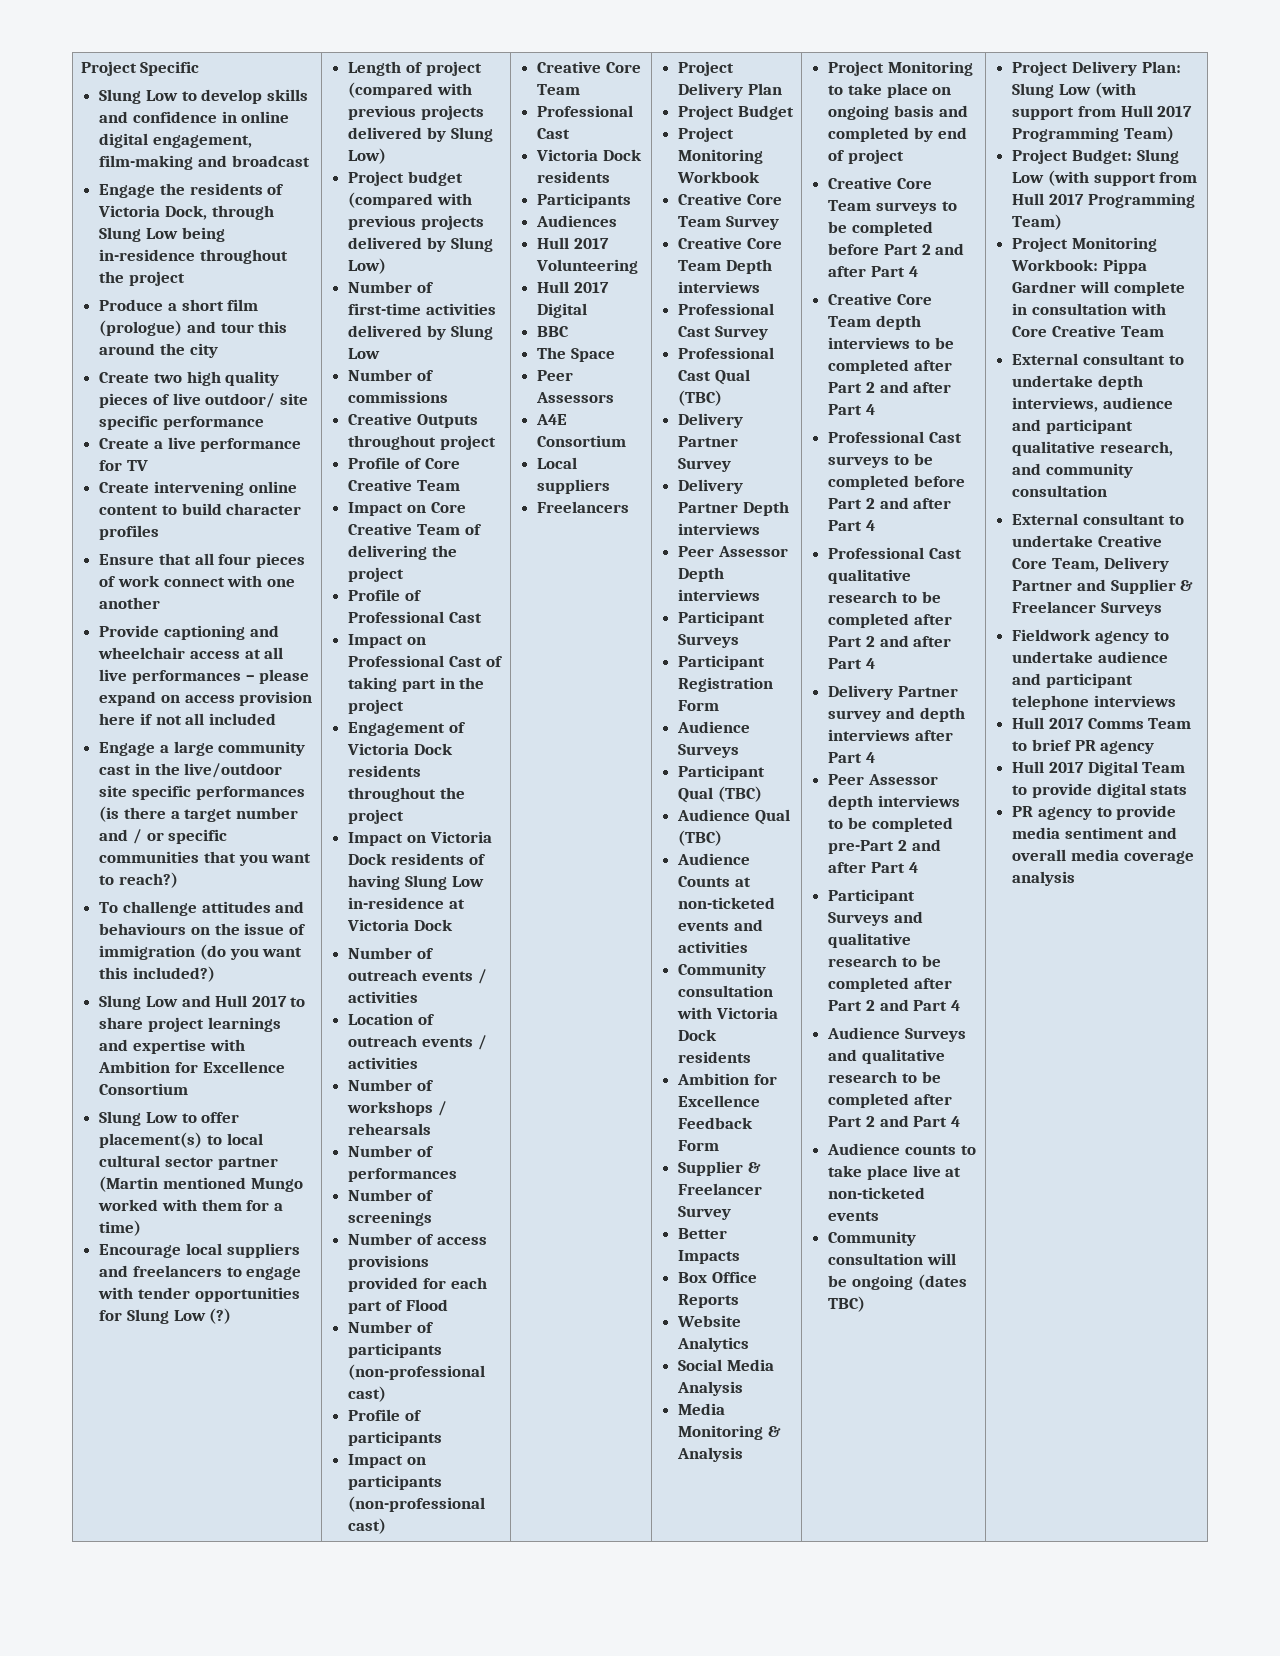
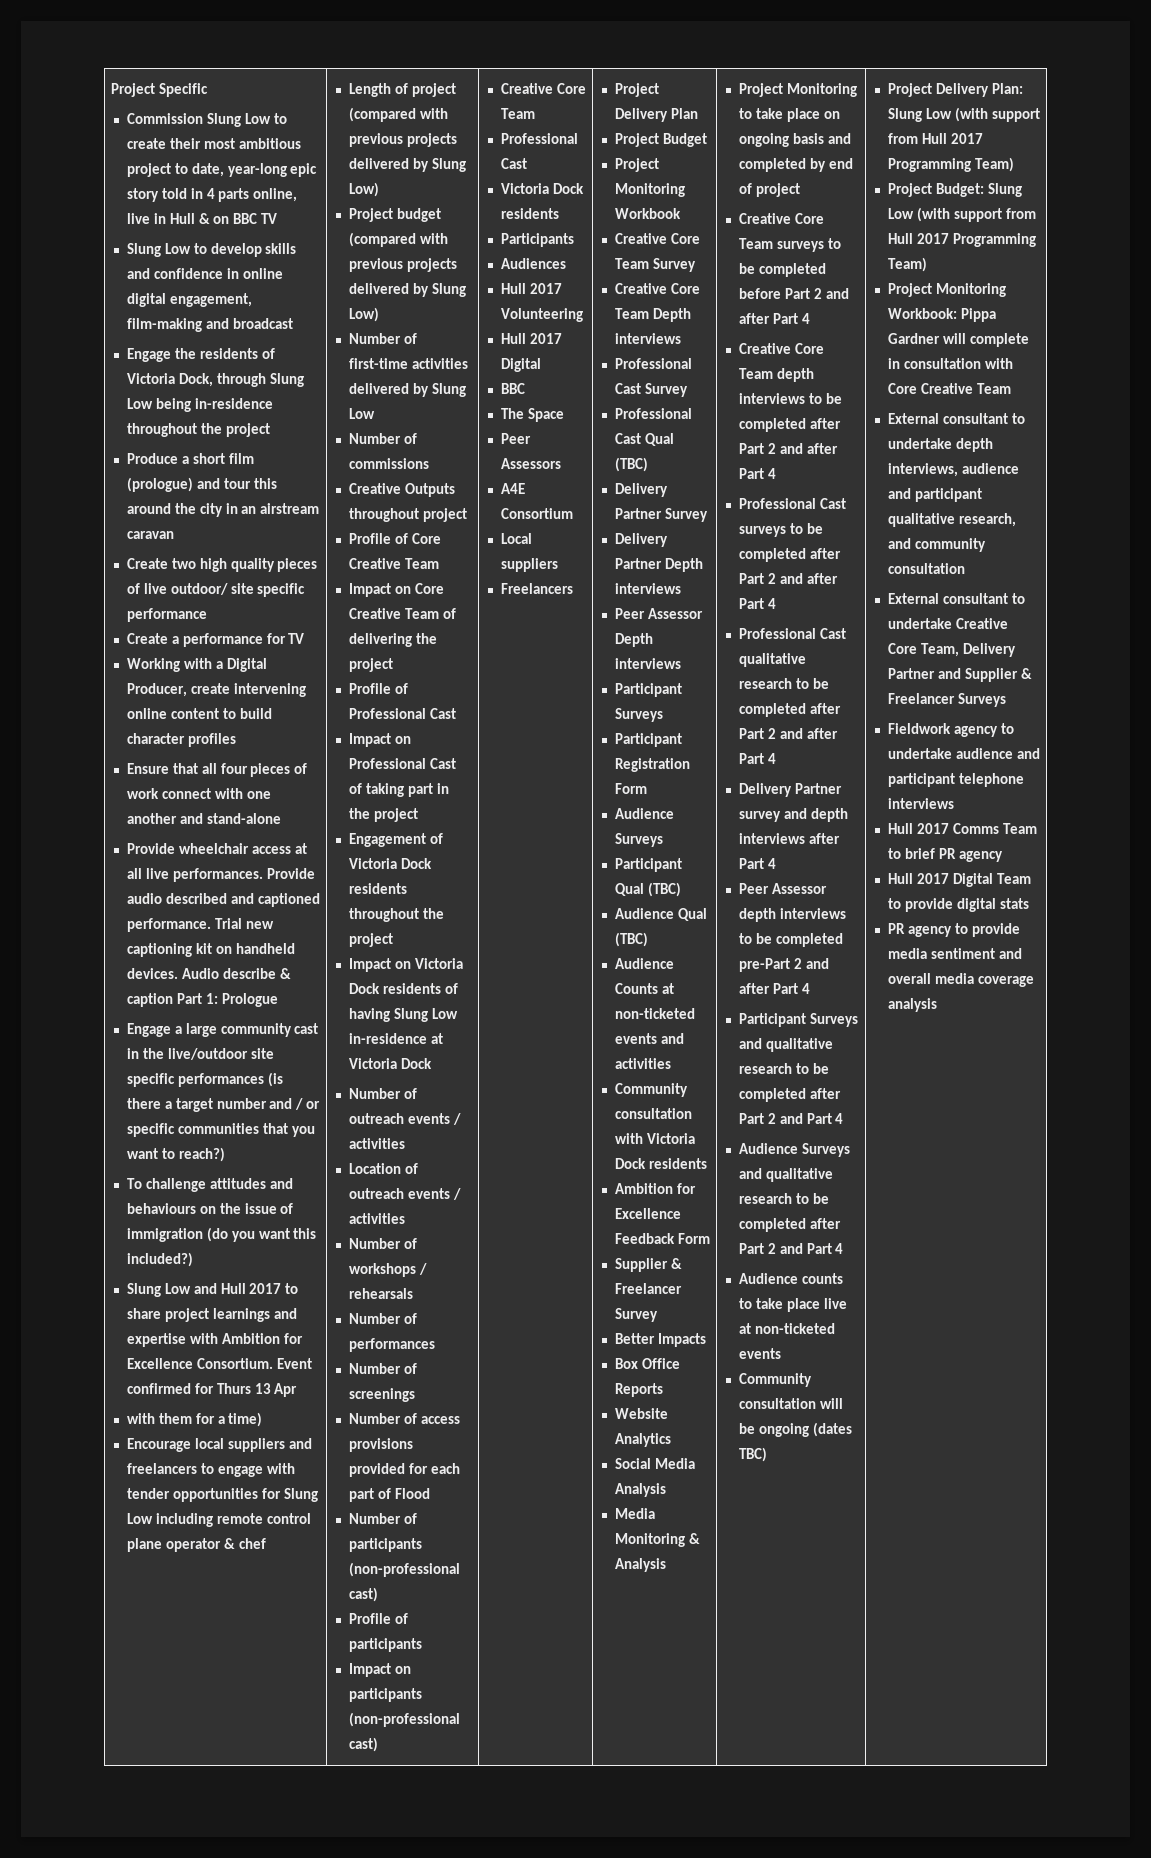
+ Commission Slung Low to create their most ambitious project to date, year-long epic story told in 4 parts online, live in Hull & on BBC TV
- Produce a short film (prologue) and tour this around the city
+ Produce a short film (prologue) and tour this around the city in an airstream caravan
- Create a live performance for TV
+ Create a performance for TV
- Create intervening online content to build character profiles
+ Working with a Digital Producer, create intervening online content to build character profiles
- Ensure that all four pieces of work connect with one another
- Provide captioning and wheelchair access at all live performances – please expand on access provision here if not all included
+ Ensure that all four pieces of work connect with one another and stand-alone
+ Provide wheelchair access at all live performances. Provide audio described and captioned performance. Trial new captioning kit on handheld devices. Audio describe & caption Part 1: Prologue
- Slung Low and Hull 2017 to share project learnings and expertise with Ambition for Excellence Consortium
- Slung Low to offer placement(s) to local cultural sector partner (Martin mentioned Mungo worked with them for a time)
+ Slung Low and Hull 2017 to share project learnings and expertise with Ambition for Excellence Consortium. Event confirmed for Thurs 13 Apr
+ with them for a time)
- Encourage local suppliers and freelancers to engage with tender opportunities for Slung Low (?)
+ Encourage local suppliers and freelancers to engage with tender opportunities for Slung Low including remote control plane operator & chef
- Professional Cast surveys to be completed before Part 2 and after Part 4
+ Professional Cast surveys to be completed after Part 2 and after Part 4

